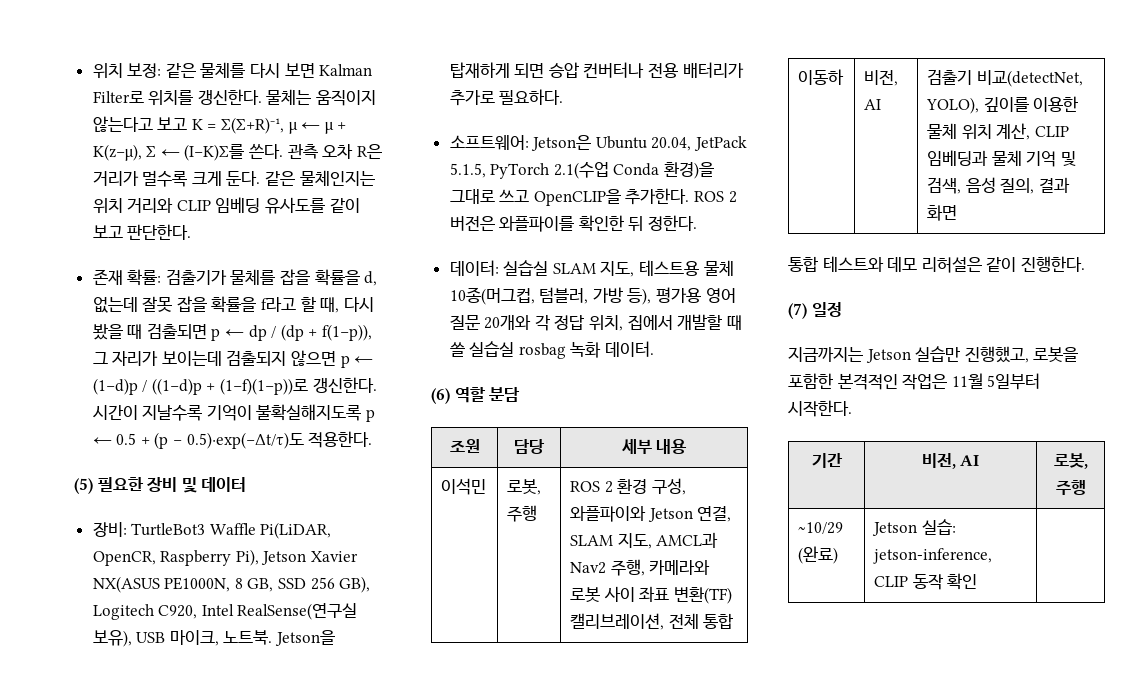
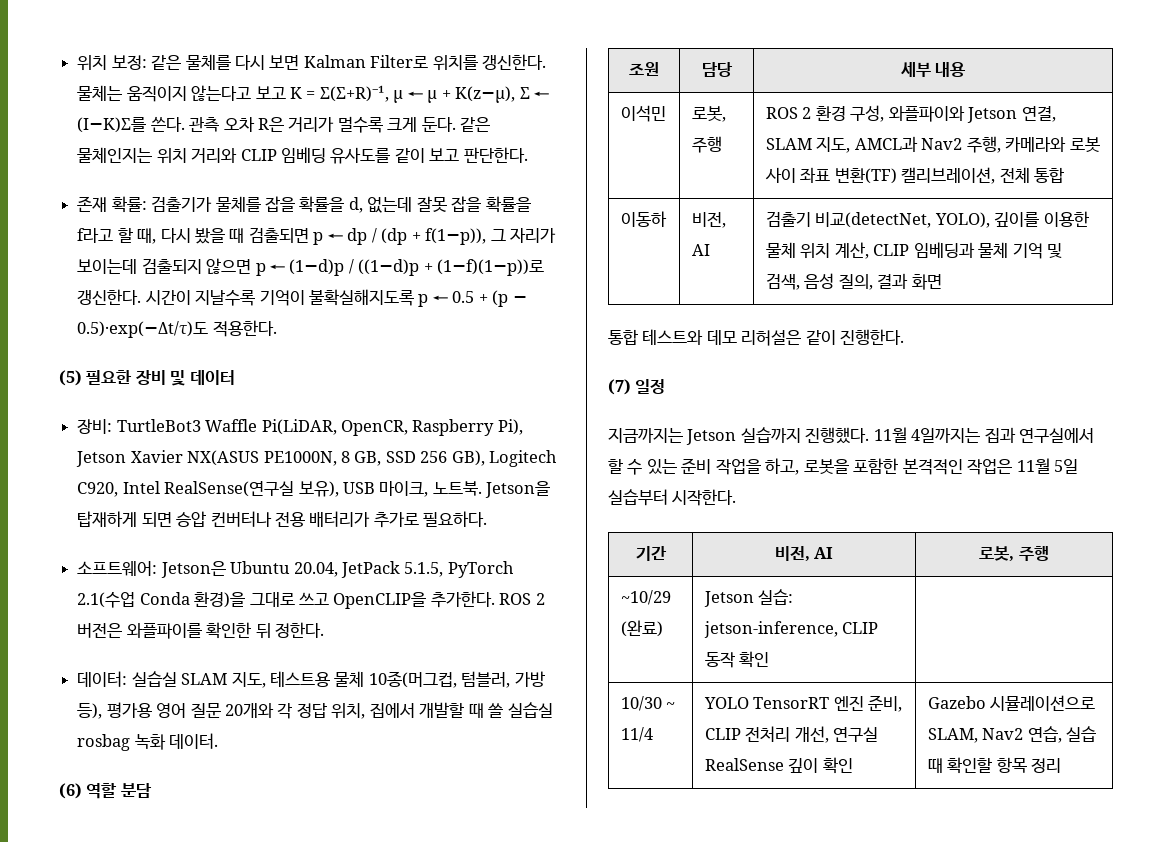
- 지금까지는 Jetson 실습만 진행했고, 로봇을 포함한 본격적인 작업은 11월 5일부터 시작한다.
+ 지금까지는 Jetson 실습까지 진행했다. 11월 4일까지는 집과 연구실에서 할 수 있는 준비 작업을 하고, 로봇을 포함한 본격적인 작업은 11월 5일 실습부터 시작한다.
+ 10/30 ~ 11/4 | YOLO TensorRT 엔진 준비, CLIP 전처리 개선, 연구실 RealSense 깊이 확인 | Gazebo 시뮬레이션으로 SLAM, Nav2 연습, 실습 때 확인할 항목 정리

